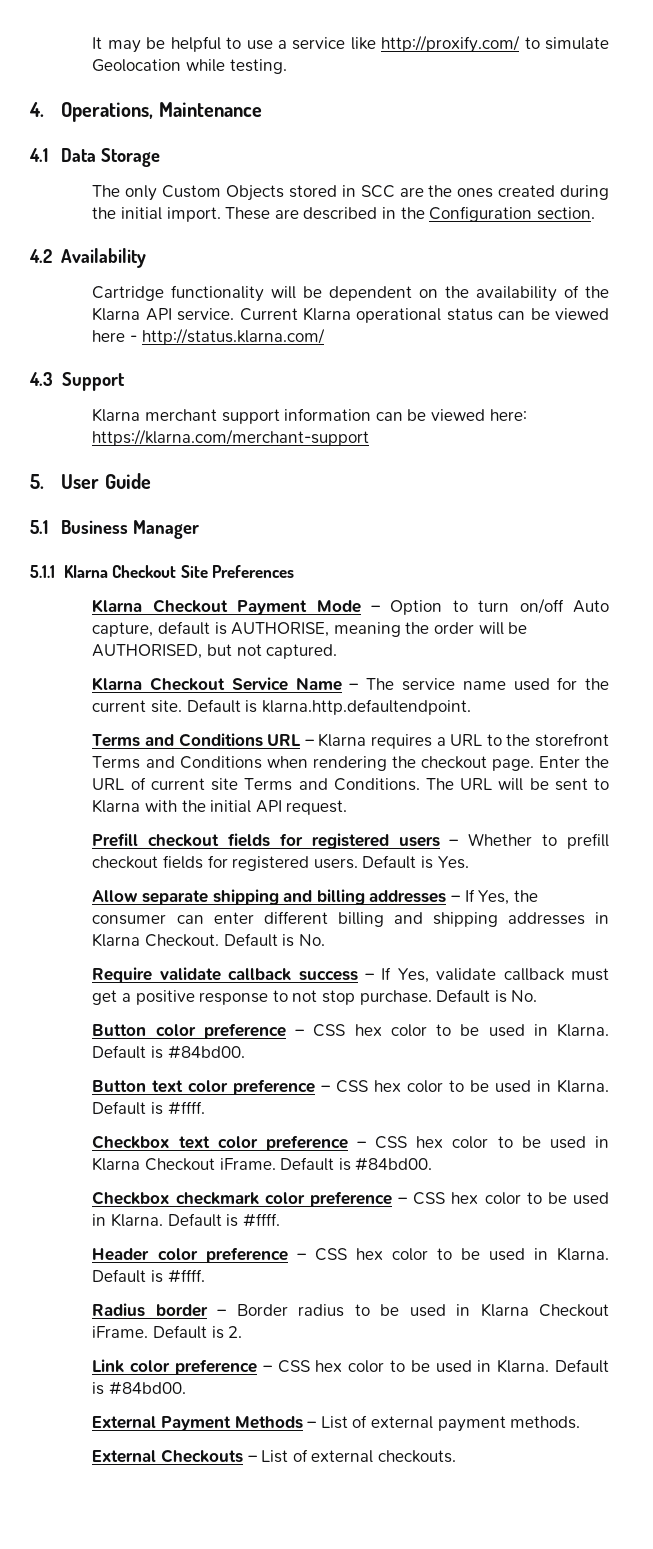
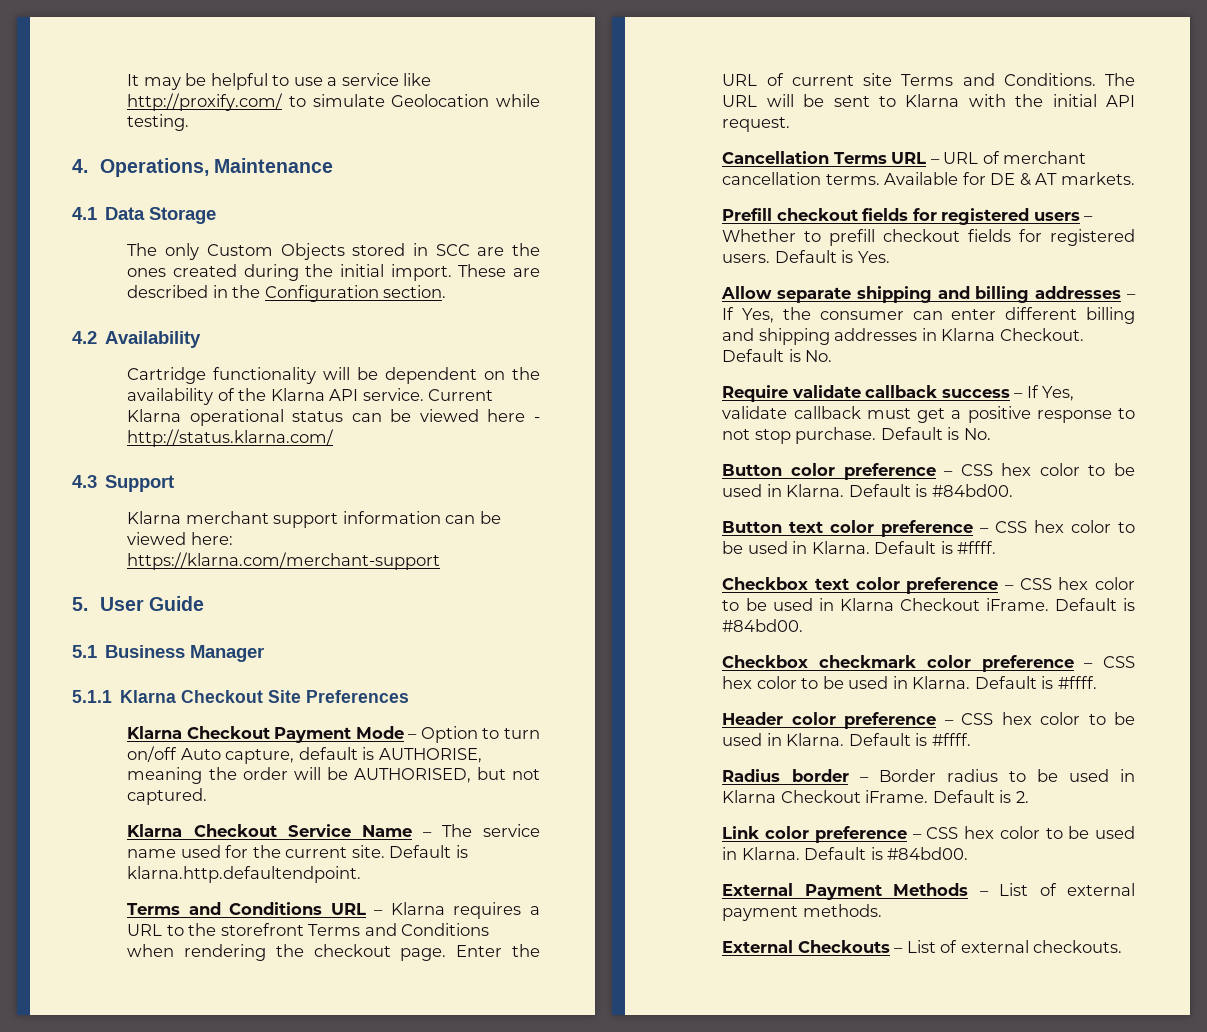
+ Cancellation Terms URL – URL of merchant cancellation terms. Available for DE & AT markets.

